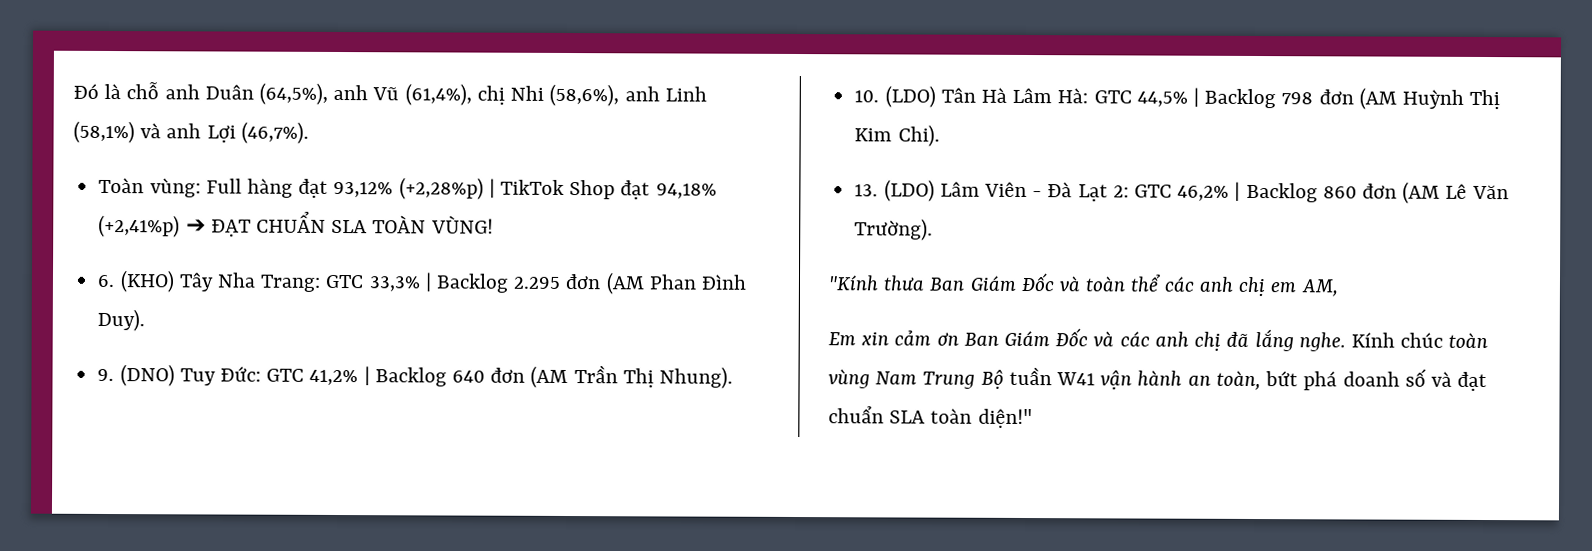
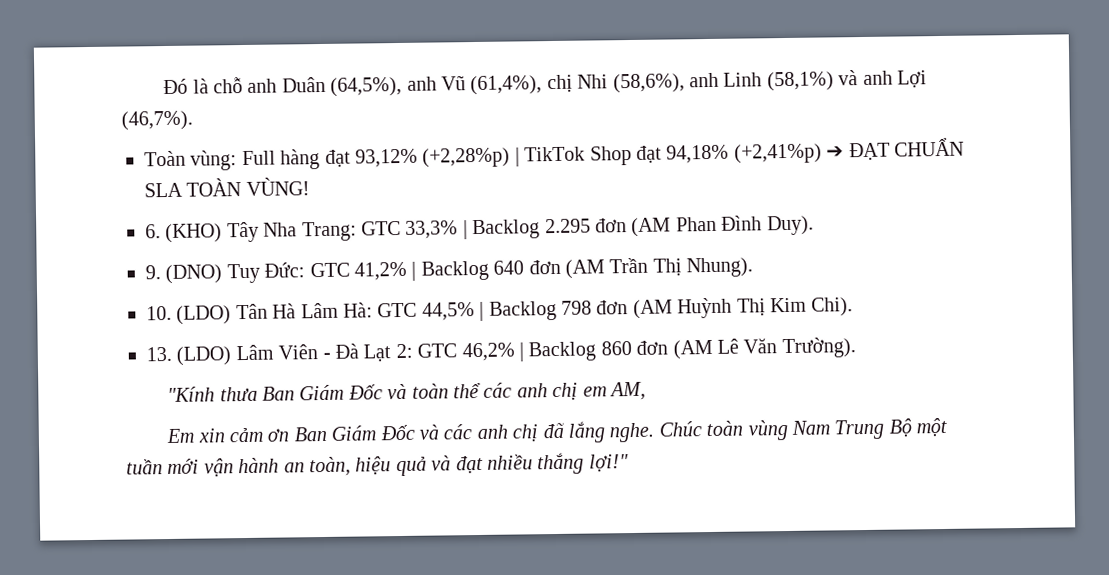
- Kính chúc toàn vùng Nam Trung Bộ tuần W41 vận hành an toàn, bứt phá doanh số và đạt chuẩn SLA toàn diện!"
+ Chúc toàn vùng Nam Trung Bộ một tuần mới vận hành an toàn, hiệu quả và đạt nhiều thắng lợi!"

